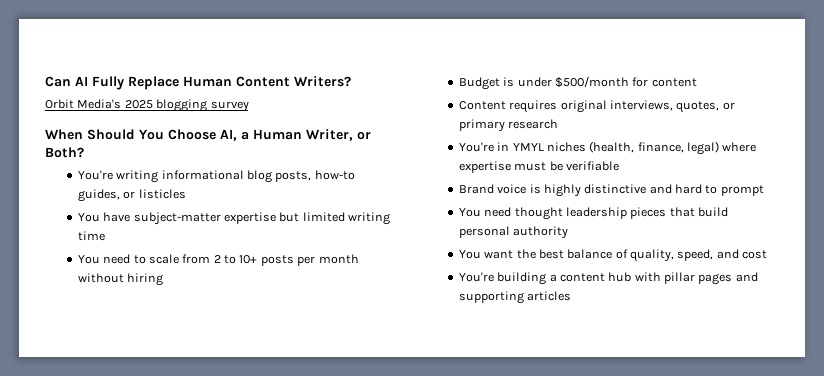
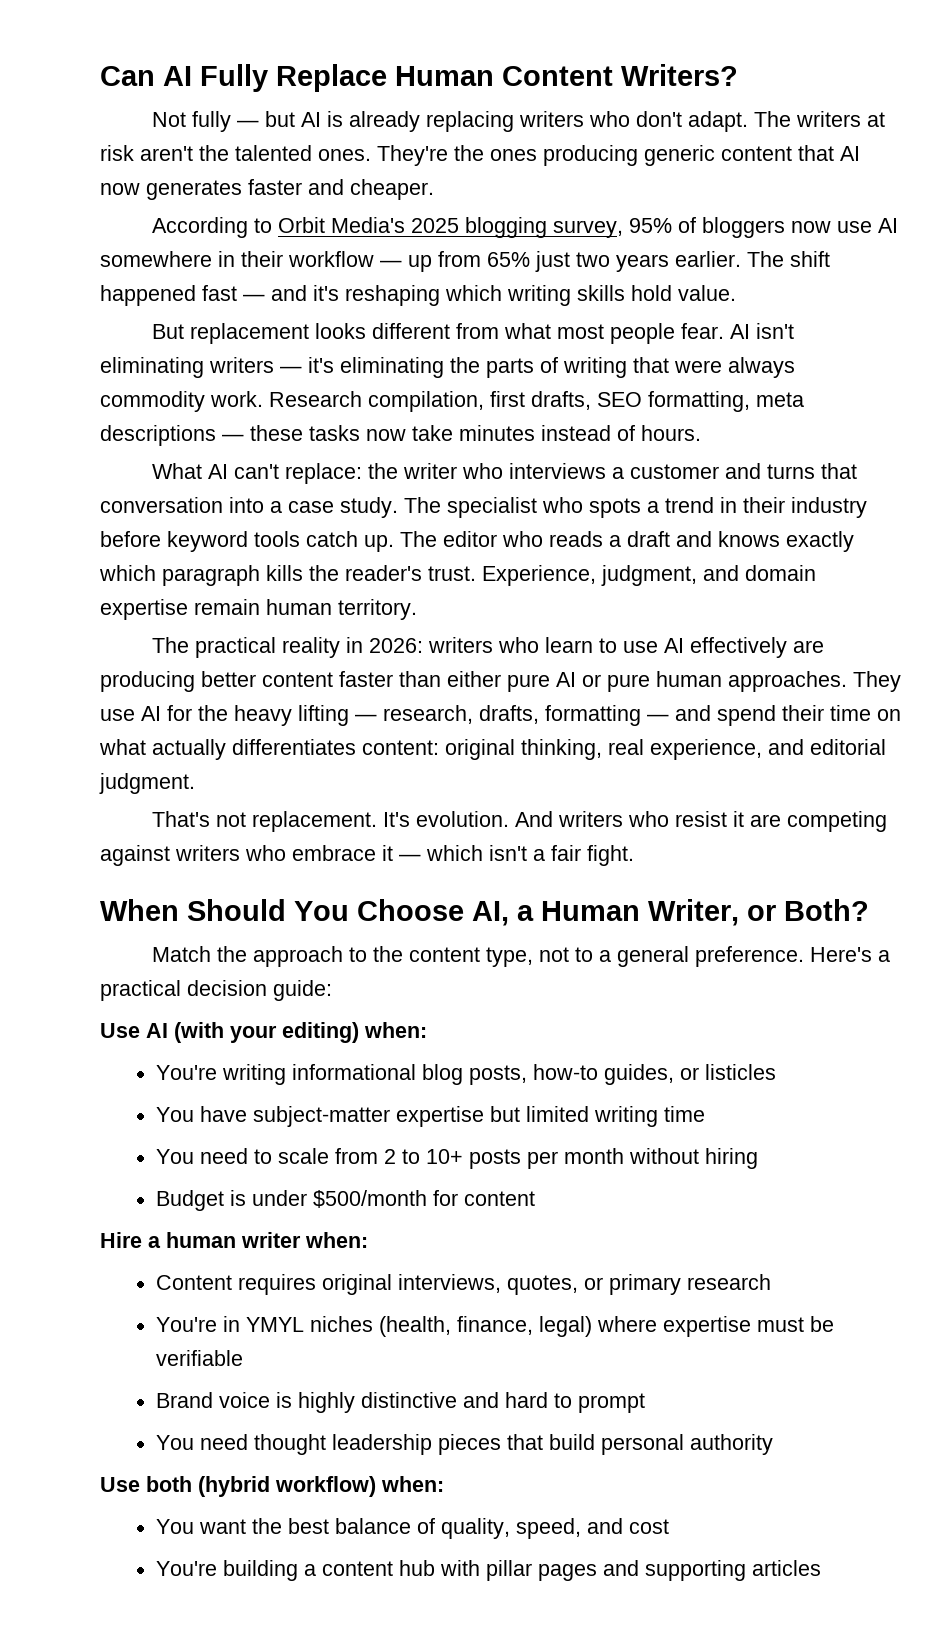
- Orbit Media's 2025 blogging survey
+ Not fully — but AI is already replacing writers who don't adapt. The writers at risk aren't the talented ones. They're the ones producing generic content that AI now generates faster and cheaper.
+ According to Orbit Media's 2025 blogging survey, 95% of bloggers now use AI somewhere in their workflow — up from 65% just two years earlier. The shift happened fast — and it's reshaping which writing skills hold value.
+ But replacement looks different from what most people fear. AI isn't eliminating writers — it's eliminating the parts of writing that were always commodity work. Research compilation, first drafts, SEO formatting, meta descriptions — these tasks now take minutes instead of hours.
+ What AI can't replace: the writer who interviews a customer and turns that conversation into a case study. The specialist who spots a trend in their industry before keyword tools catch up. The editor who reads a draft and knows exactly which paragraph kills the reader's trust. Experience, judgment, and domain expertise remain human territory.
+ The practical reality in 2026: writers who learn to use AI effectively are producing better content faster than either pure AI or pure human approaches. They use AI for the heavy lifting — research, drafts, formatting — and spend their time on what actually differentiates content: original thinking, real experience, and editorial judgment.
+ That's not replacement. It's evolution. And writers who resist it are competing against writers who embrace it — which isn't a fair fight.
+ Match the approach to the content type, not to a general preference. Here's a practical decision guide:
+ Use AI (with your editing) when:
+ Hire a human writer when:
+ Use both (hybrid workflow) when:

